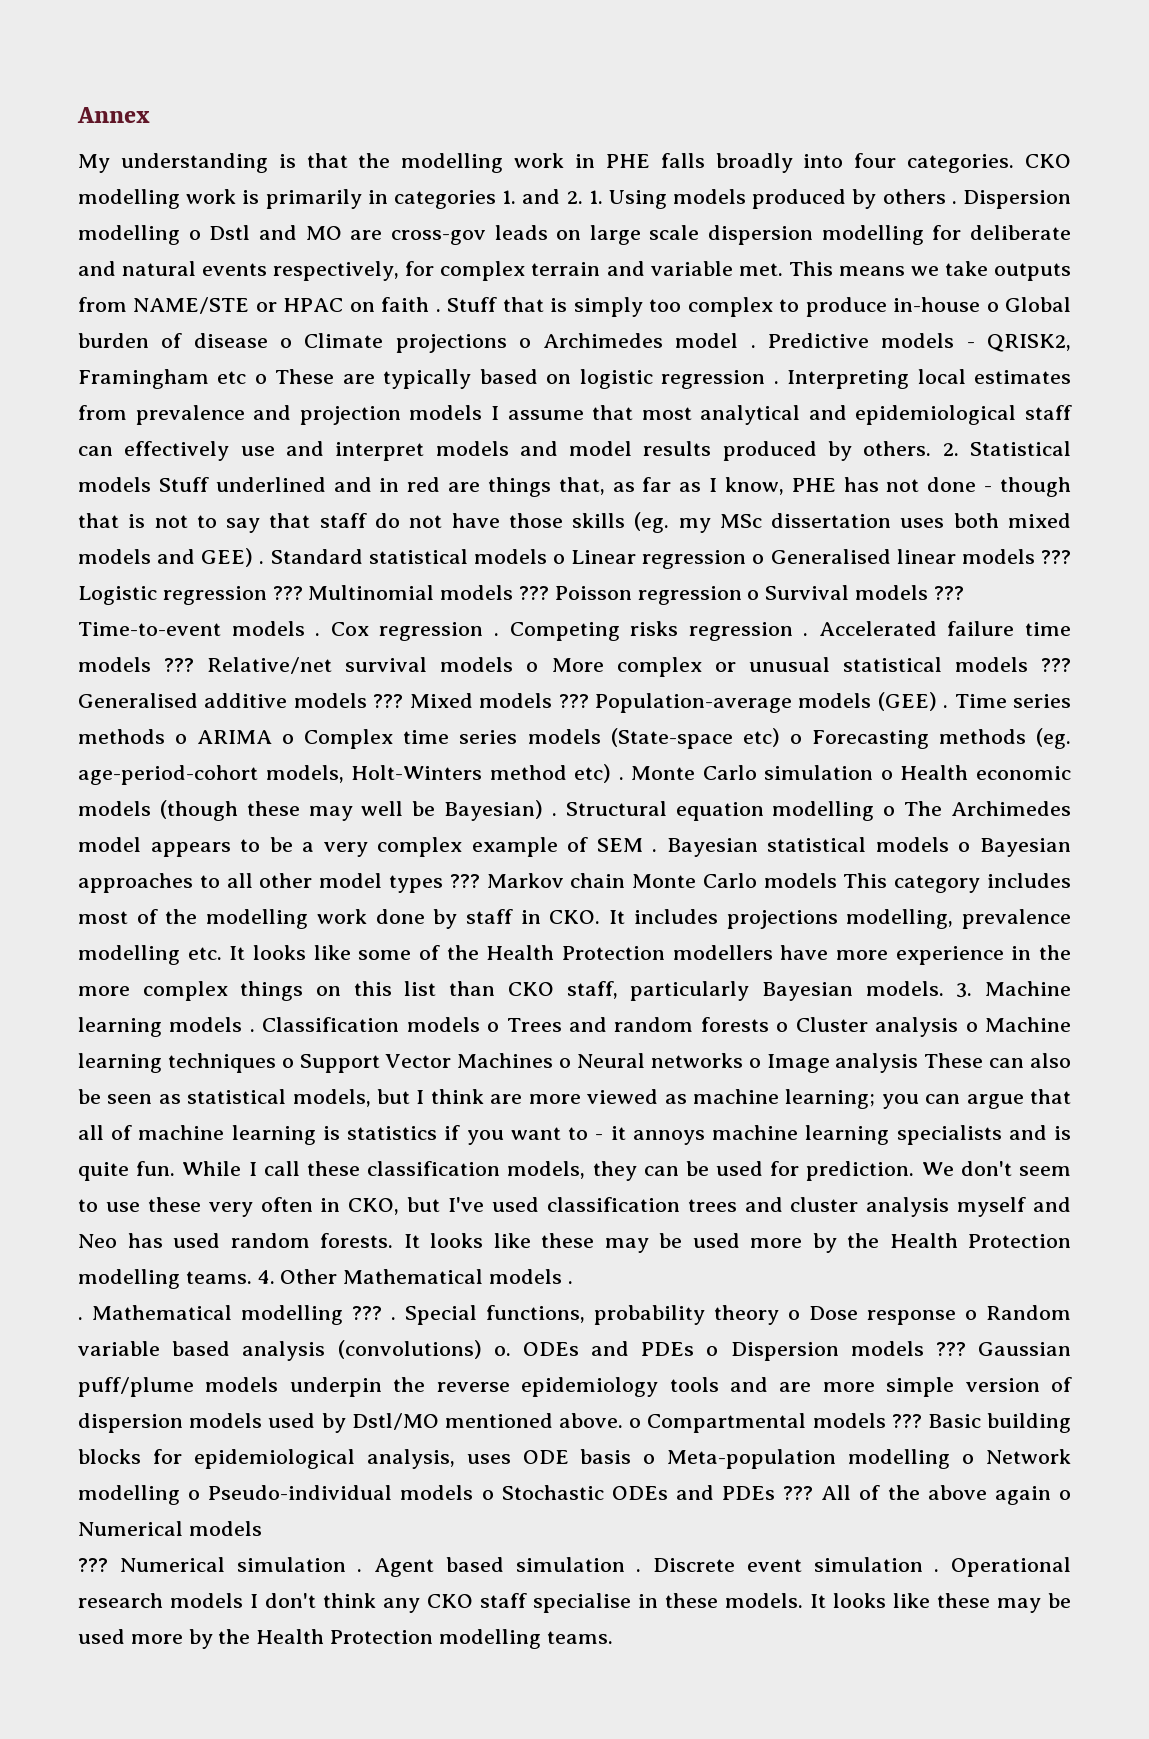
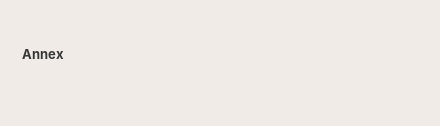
- My understanding is that the modelling work in PHE falls broadly into four categories. CKO modelling work is primarily in categories 1. and 2. 1. Using models produced by others . Dispersion modelling o Dstl and MO are cross-gov leads on large scale dispersion modelling for deliberate and natural events respectively, for complex terrain and variable met. This means we take outputs from NAME/STE or HPAC on faith . Stuff that is simply too complex to produce in-house o Global burden of disease o Climate projections o Archimedes model . Predictive models - QRISK2, Framingham etc o These are typically based on logistic regression . Interpreting local estimates from prevalence and projection models I assume that most analytical and epidemiological staff can effectively use and interpret models and model results produced by others. 2. Statistical models Stuff underlined and in red are things that, as far as I know, PHE has not done - though that is not to say that staff do not have those skills (eg. my MSc dissertation uses both mixed models and GEE) . Standard statistical models o Linear regression o Generalised linear models ??? Logistic regression ??? Multinomial models ??? Poisson regression o Survival models ??? Time-to-event models . Cox regression . Competing risks regression . Accelerated failure time models ??? Relative/net survival models o More complex or unusual statistical models ??? Generalised additive models ??? Mixed models ??? Population-average models (GEE) . Time series methods o ARIMA o Complex time series models (State-space etc) o Forecasting methods (eg. age-period-cohort models, Holt-Winters method etc) . Monte Carlo simulation o Health economic models (though these may well be Bayesian) . Structural equation modelling o The Archimedes model appears to be a very complex example of SEM . Bayesian statistical models o Bayesian approaches to all other model types ??? Markov chain Monte Carlo models This category includes most of the modelling work done by staff in CKO. It includes projections modelling, prevalence modelling etc. It looks like some of the Health Protection modellers have more experience in the more complex things on this list than CKO staff, particularly Bayesian models. 3. Machine learning models . Classification models o Trees and random forests o Cluster analysis o Machine learning techniques o Support Vector Machines o Neural networks o Image analysis These can also be seen as statistical models, but I think are more viewed as machine learning; you can argue that all of machine learning is statistics if you want to - it annoys machine learning specialists and is quite fun. While I call these classification models, they can be used for prediction. We don't seem to use these very often in CKO, but I've used classification trees and cluster analysis myself and Neo has used random forests. It looks like these may be used more by the Health Protection modelling teams. 4. Other Mathematical models .
- . Mathematical modelling ??? . Special functions, probability theory o Dose response o Random variable based analysis (convolutions) o. ODEs and PDEs o Dispersion models ??? Gaussian puff/plume models underpin the reverse epidemiology tools and are more simple version of dispersion models used by Dstl/MO mentioned above. o Compartmental models ??? Basic building blocks for epidemiological analysis, uses ODE basis o Meta-population modelling o Network modelling o Pseudo-individual models o Stochastic ODEs and PDEs ??? All of the above again o Numerical models
- ??? Numerical simulation . Agent based simulation . Discrete event simulation . Operational research models I don't think any CKO staff specialise in these models. It looks like these may be used more by the Health Protection modelling teams.

